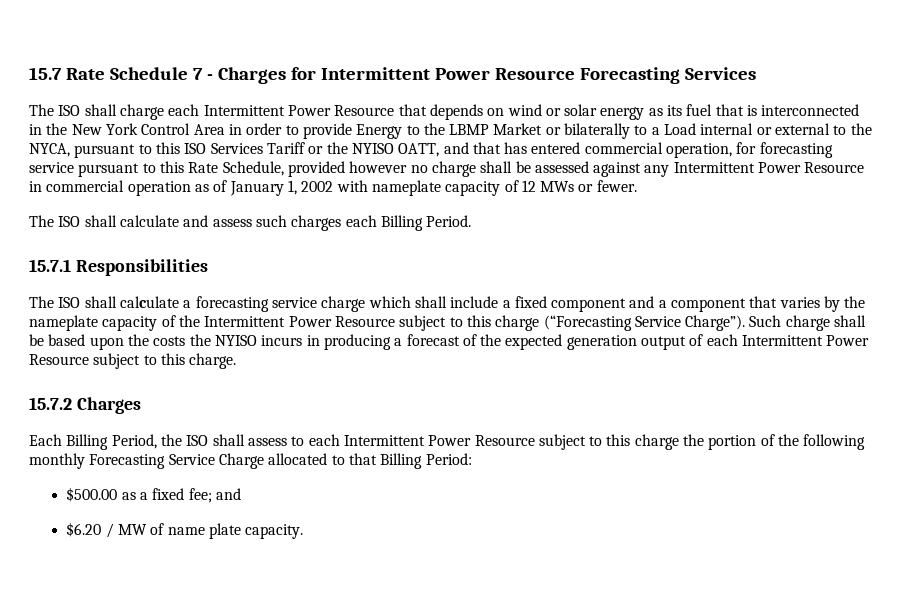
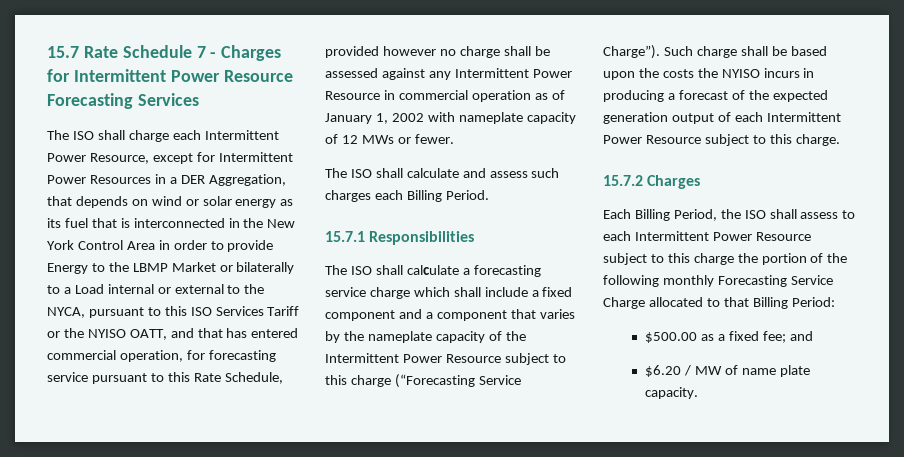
- The ISO shall charge each Intermittent Power Resource that depends on wind or solar energy as its fuel that is interconnected in the New York Control Area in order to provide Energy to the LBMP Market or bilaterally to a Load internal or external to the NYCA, pursuant to this ISO Services Tariff or the NYISO OATT, and that has entered commercial operation, for forecasting service pursuant to this Rate Schedule, provided however no charge shall be assessed against any Intermittent Power Resource in commercial operation as of January 1, 2002 with nameplate capacity of 12 MWs or fewer.
+ The ISO shall charge each Intermittent Power Resource, except for Intermittent Power Resources in a DER Aggregation, that depends on wind or solar energy as its fuel that is interconnected in the New York Control Area in order to provide Energy to the LBMP Market or bilaterally to a Load internal or external to the NYCA, pursuant to this ISO Services Tariff or the NYISO OATT, and that has entered commercial operation, for forecasting service pursuant to this Rate Schedule, provided however no charge shall be assessed against any Intermittent Power Resource in commercial operation as of January 1, 2002 with nameplate capacity of 12 MWs or fewer.

